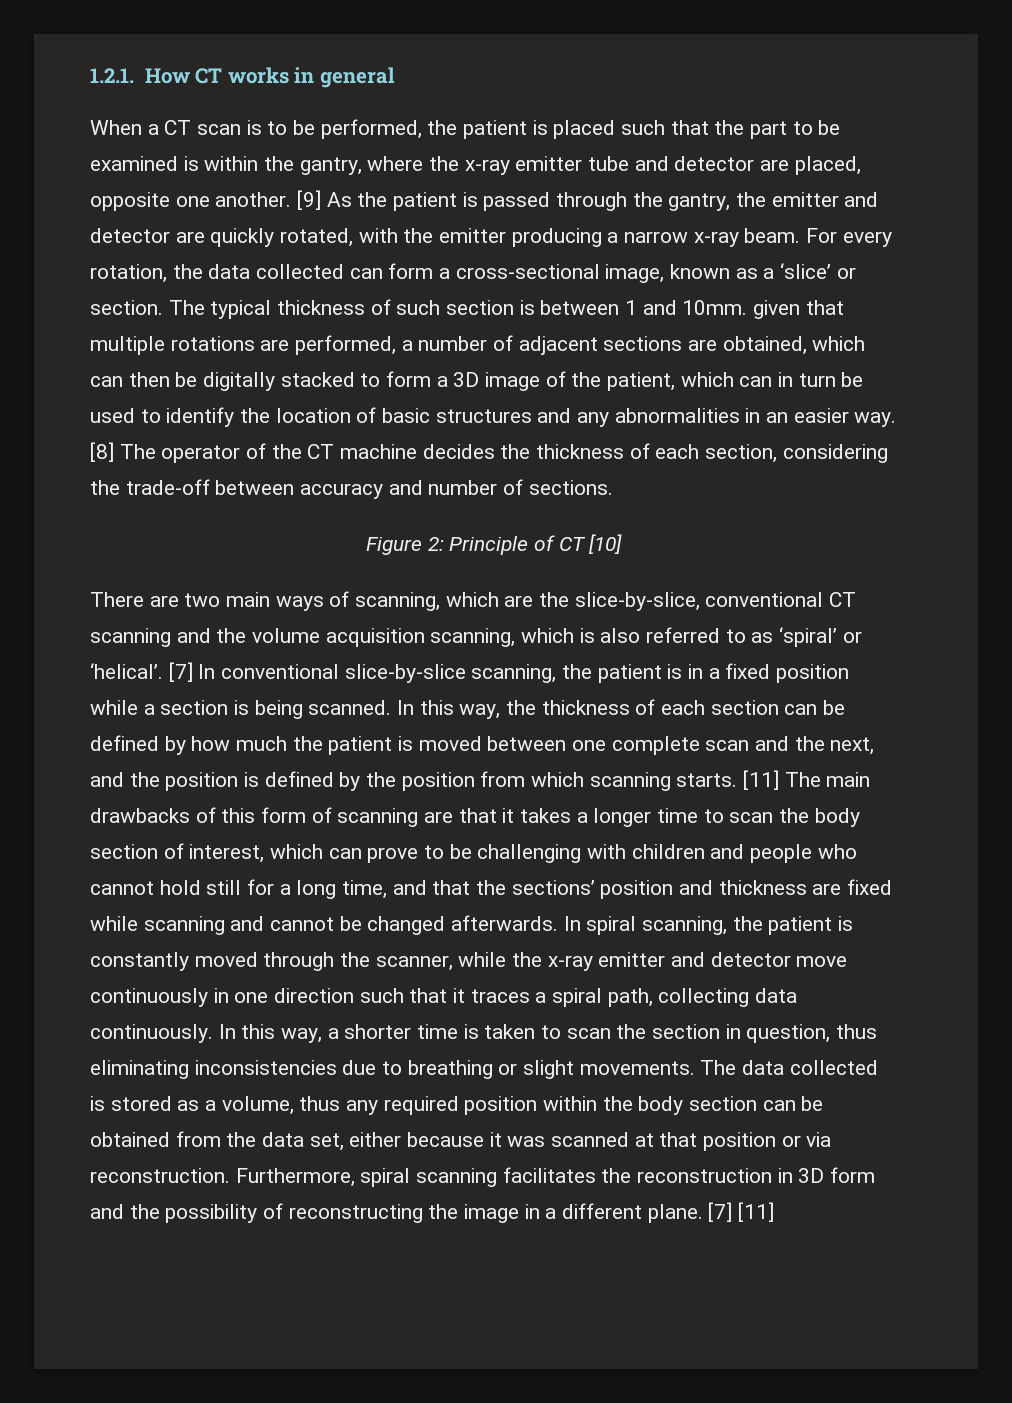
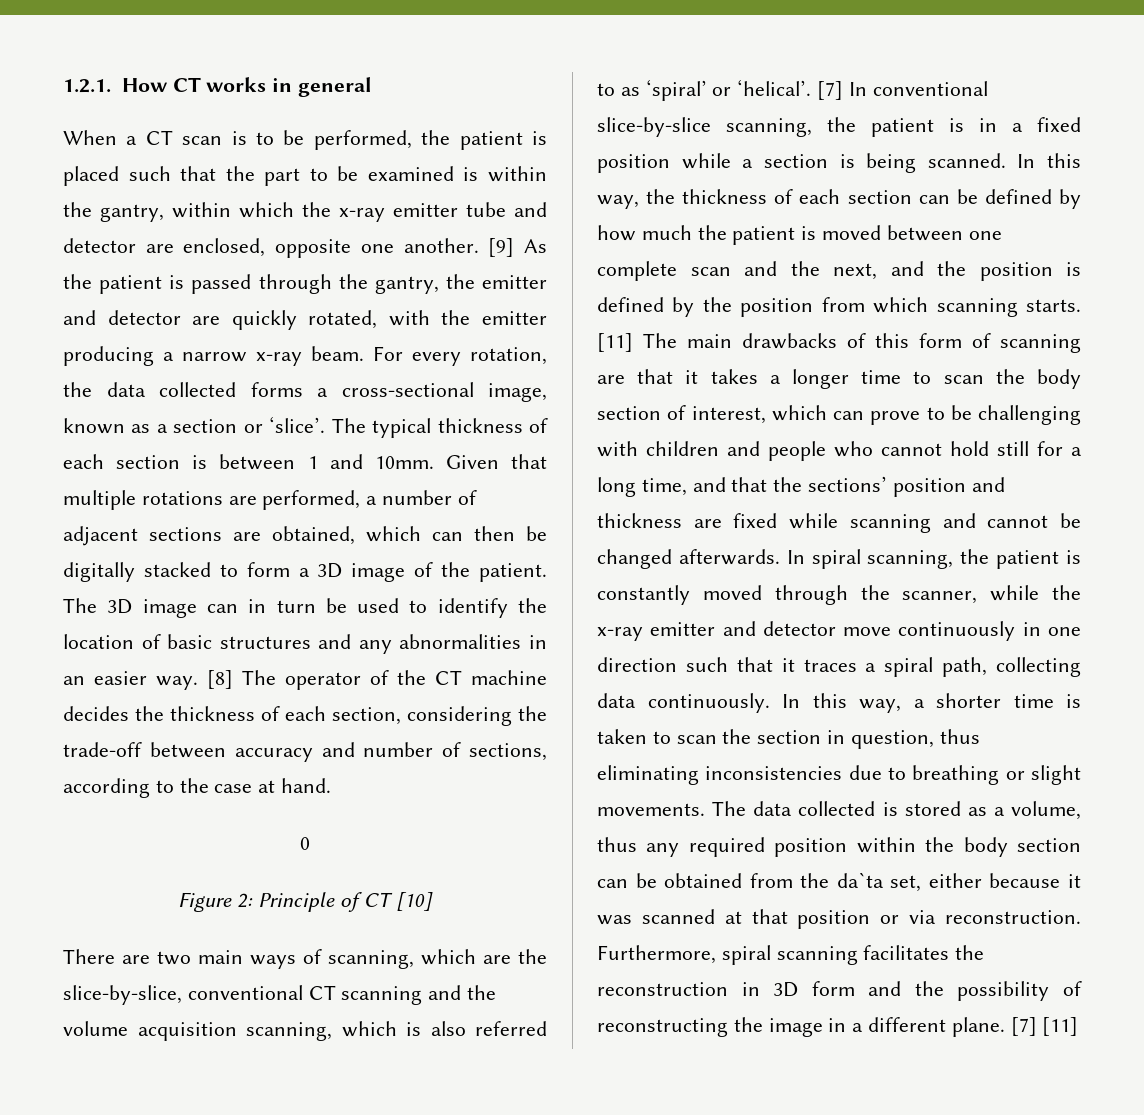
- When a CT scan is to be performed, the patient is placed such that the part to be examined is within the gantry, where the x-ray emitter tube and detector are placed, opposite one another.
+ When a CT scan is to be performed, the patient is placed such that the part to be examined is within the gantry, within which the x-ray emitter tube and detector are enclosed, opposite one another.
- For every rotation, the data collected can form a cross-sectional image, known as a ‘slice’ or section.
+ For every rotation, the data collected forms a cross-sectional image, known as a section or ‘slice’.
- The typical thickness of such section is between 1 and 10mm. given that multiple rotations are performed, a number of adjacent sections are obtained, which can then be digitally stacked to form a 3D image of the patient, which can in turn be used to identify the location of basic structures and any abnormalities in an easier way.
+ The typical thickness of each section is between 1 and 10mm. Given that multiple rotations are performed, a number of adjacent sections are obtained, which can then be digitally stacked to form a 3D image of the patient. The 3D image can in turn be used to identify the location of basic structures and any abnormalities in an easier way.
- [8] The operator of the CT machine decides the thickness of each section, considering the trade-off between accuracy and number of sections.
+ [8] The operator of the CT machine decides the thickness of each section, considering the trade-off between accuracy and number of sections, according to the case at hand.
+ 0
- The data collected is stored as a volume, thus any required position within the body section can be obtained from the data set, either because it was scanned at that position or via reconstruction.
+ The data collected is stored as a volume, thus any required position within the body section can be obtained from the da`ta set, either because it was scanned at that position or via reconstruction.

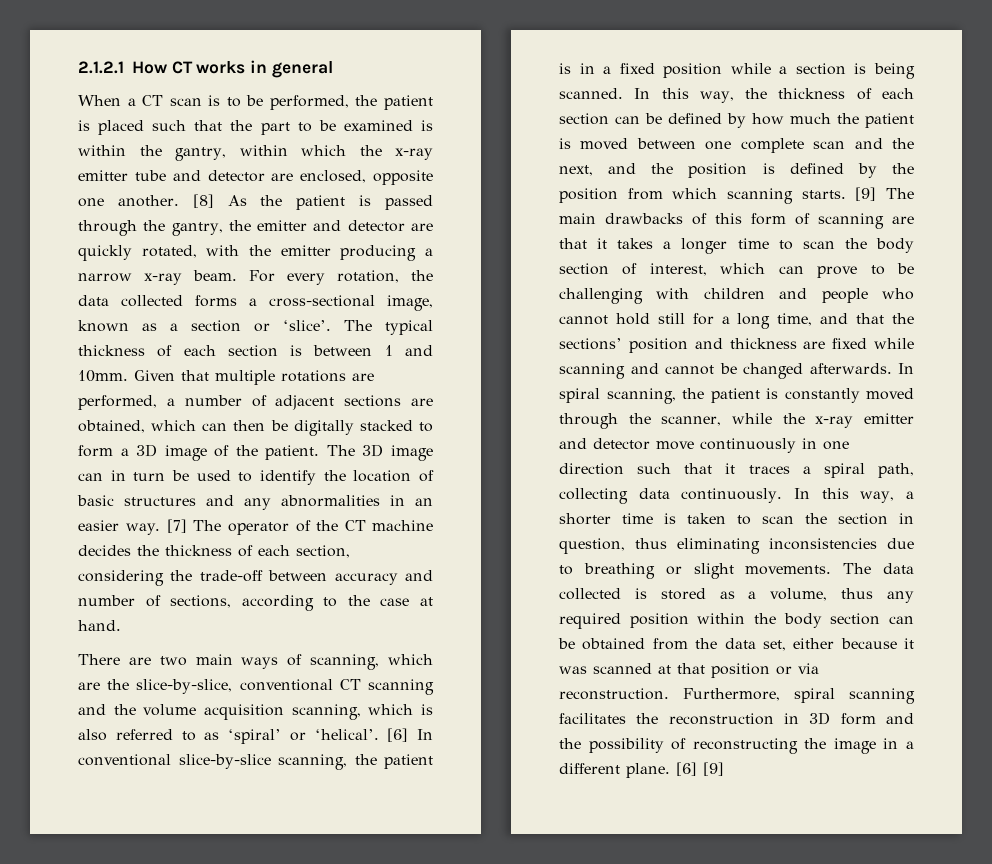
- 1.2.1. How CT works in general
+ 2.1.2.1 How CT works in general
- [9] As the patient is passed through the gantry, the emitter and detector are quickly rotated, with the emitter producing a narrow x-ray beam.
+ [8] As the patient is passed through the gantry, the emitter and detector are quickly rotated, with the emitter producing a narrow x-ray beam.
- [8] The operator of the CT machine decides the thickness of each section, considering the trade-off between accuracy and number of sections, according to the case at hand.
+ [7] The operator of the CT machine decides the thickness of each section, considering the trade-off between accuracy and number of sections, according to the case at hand.
- 0
- Figure 2: Principle of CT [10]
- [7] In conventional slice-by-slice scanning, the patient is in a fixed position while a section is being scanned.
+ [6] In conventional slice-by-slice scanning, the patient is in a fixed position while a section is being scanned.
- [11] The main drawbacks of this form of scanning are that it takes a longer time to scan the body section of interest, which can prove to be challenging with children and people who cannot hold still for a long time, and that the sections’ position and thickness are fixed while scanning and cannot be changed afterwards.
+ [9] The main drawbacks of this form of scanning are that it takes a longer time to scan the body section of interest, which can prove to be challenging with children and people who cannot hold still for a long time, and that the sections’ position and thickness are fixed while scanning and cannot be changed afterwards.
- The data collected is stored as a volume, thus any required position within the body section can be obtained from the da`ta set, either because it was scanned at that position or via reconstruction.
+ The data collected is stored as a volume, thus any required position within the body section can be obtained from the data set, either because it was scanned at that position or via reconstruction.
- [7] [11]
+ [6] [9]

